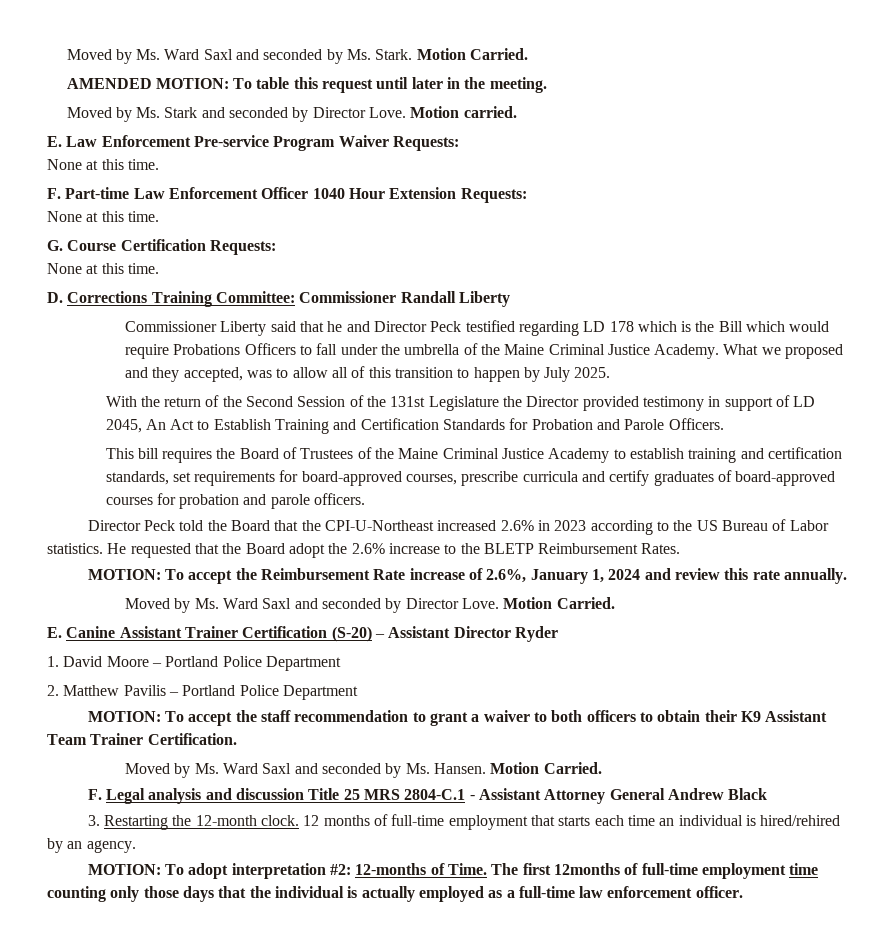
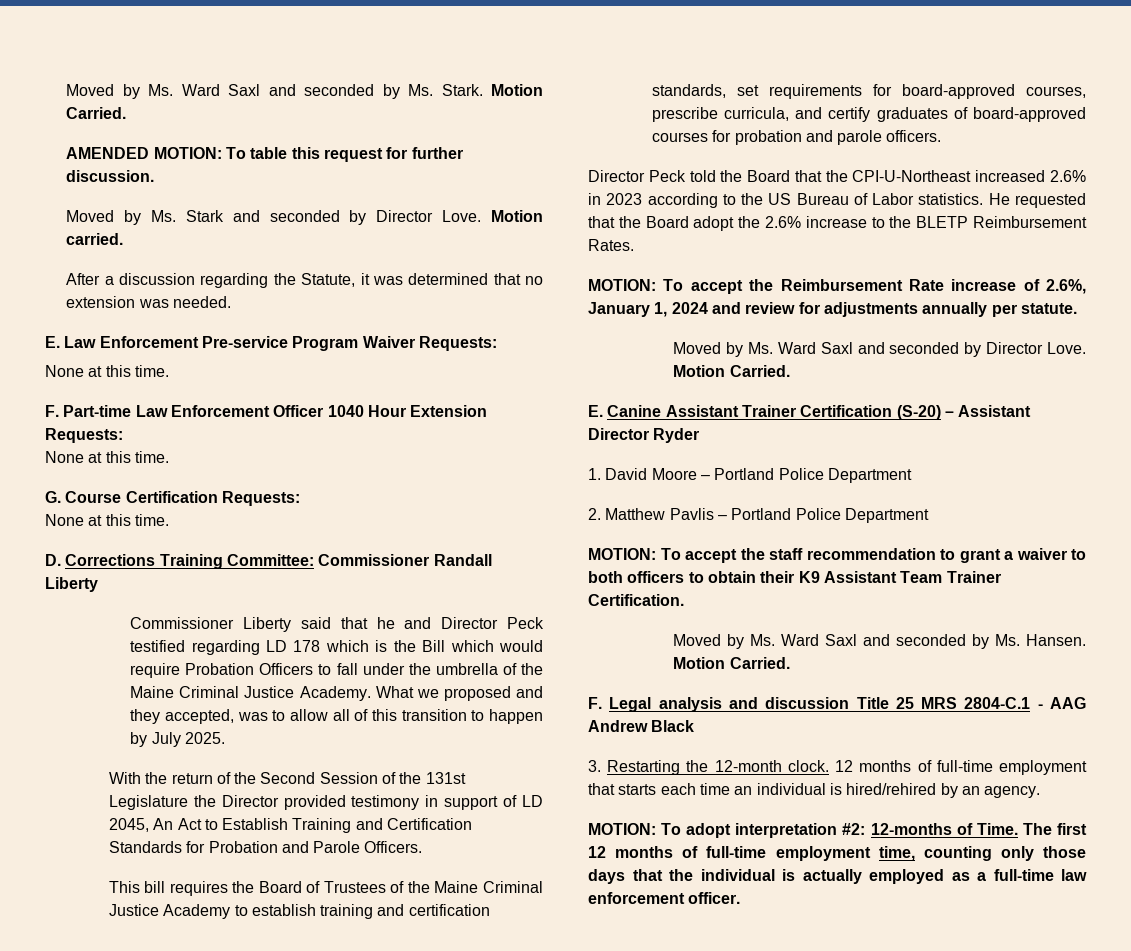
- AMENDED MOTION: To table this request until later in the meeting.
+ AMENDED MOTION: To table this request for further discussion.
+ After a discussion regarding the Statute, it was determined that no extension was needed.
- Commissioner Liberty said that he and Director Peck testified regarding LD 178 which is the Bill which would require Probations Officers to fall under the umbrella of the Maine Criminal Justice Academy.
+ Commissioner Liberty said that he and Director Peck testified regarding LD 178 which is the Bill which would require Probation Officers to fall under the umbrella of the Maine Criminal Justice Academy.
- This bill requires the Board of Trustees of the Maine Criminal Justice Academy to establish training and certification standards, set requirements for board-approved courses, prescribe curricula and certify graduates of board-approved courses for probation and parole officers.
+ This bill requires the Board of Trustees of the Maine Criminal Justice Academy to establish training and certification standards, set requirements for board-approved courses, prescribe curricula, and certify graduates of board-approved courses for probation and parole officers.
- MOTION: To accept the Reimbursement Rate increase of 2.6%, January 1, 2024 and review this rate annually.
+ MOTION: To accept the Reimbursement Rate increase of 2.6%, January 1, 2024 and review for adjustments annually per statute.
- 2. Matthew Pavilis – Portland Police Department
+ 2. Matthew Pavlis – Portland Police Department
- F. Legal analysis and discussion Title 25 MRS 2804-C.1 - Assistant Attorney General Andrew Black
+ F. Legal analysis and discussion Title 25 MRS 2804-C.1 - AAG Andrew Black
- The first 12months of full-time employment time counting only those days that the individual is actually employed as a full-time law enforcement officer.
+ The first 12 months of full-time employment time, counting only those days that the individual is actually employed as a full-time law enforcement officer.

